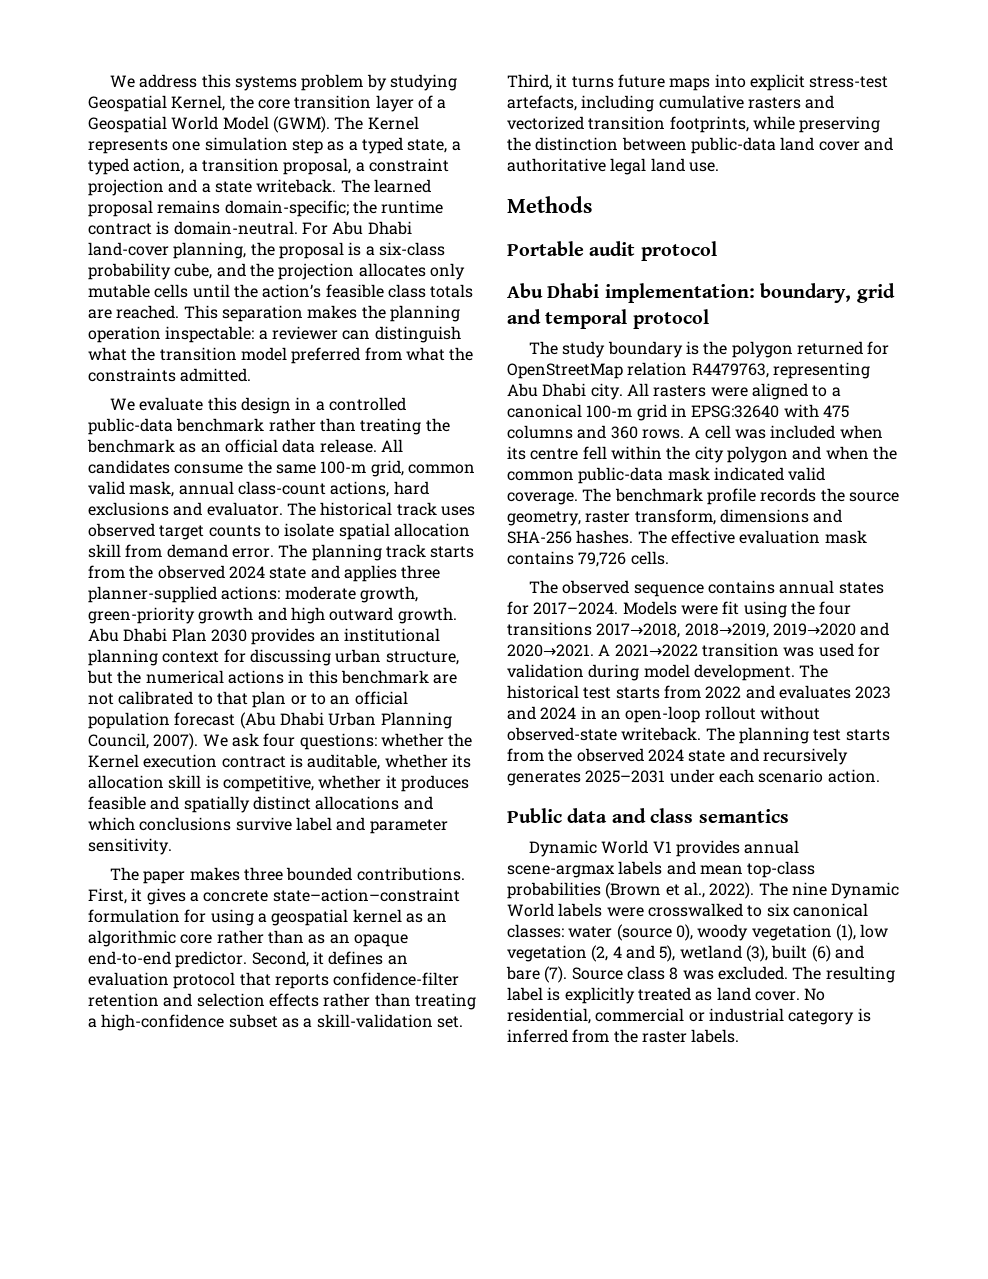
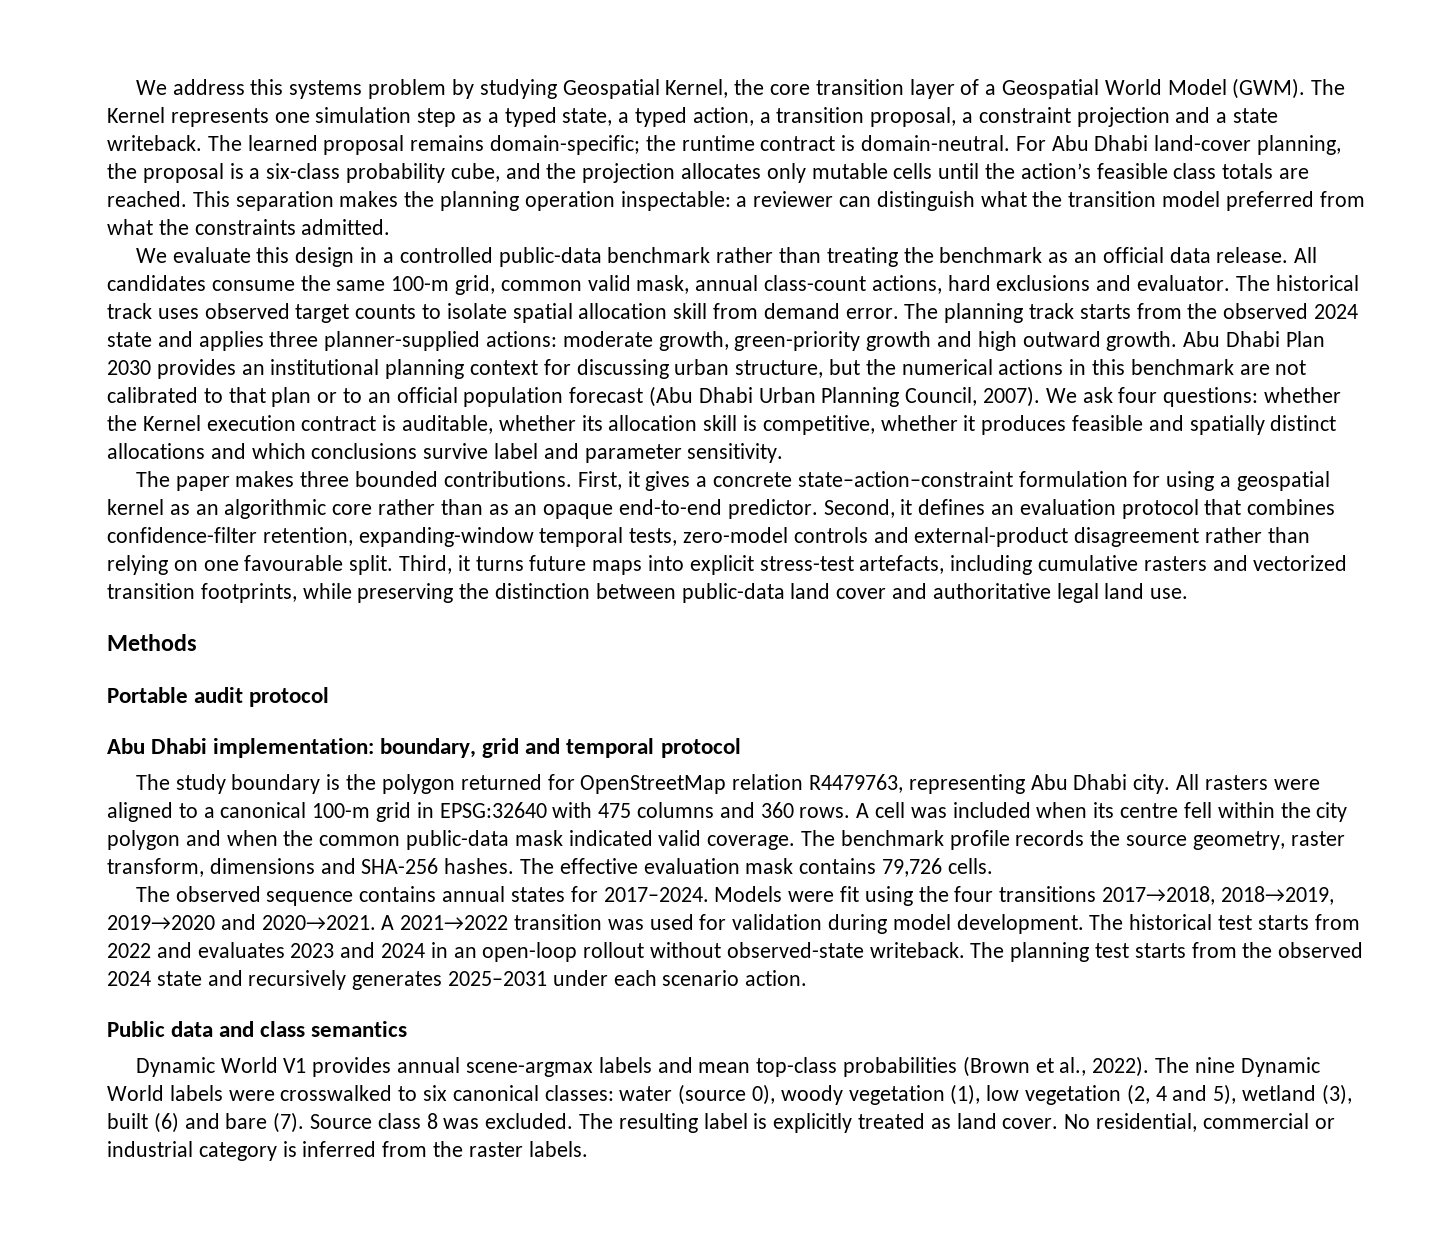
- Second, it defines an evaluation protocol that reports confidence-filter retention and selection effects rather than treating a high-confidence subset as a skill-validation set.
+ Second, it defines an evaluation protocol that combines confidence-filter retention, expanding-window temporal tests, zero-model controls and external-product disagreement rather than relying on one favourable split.

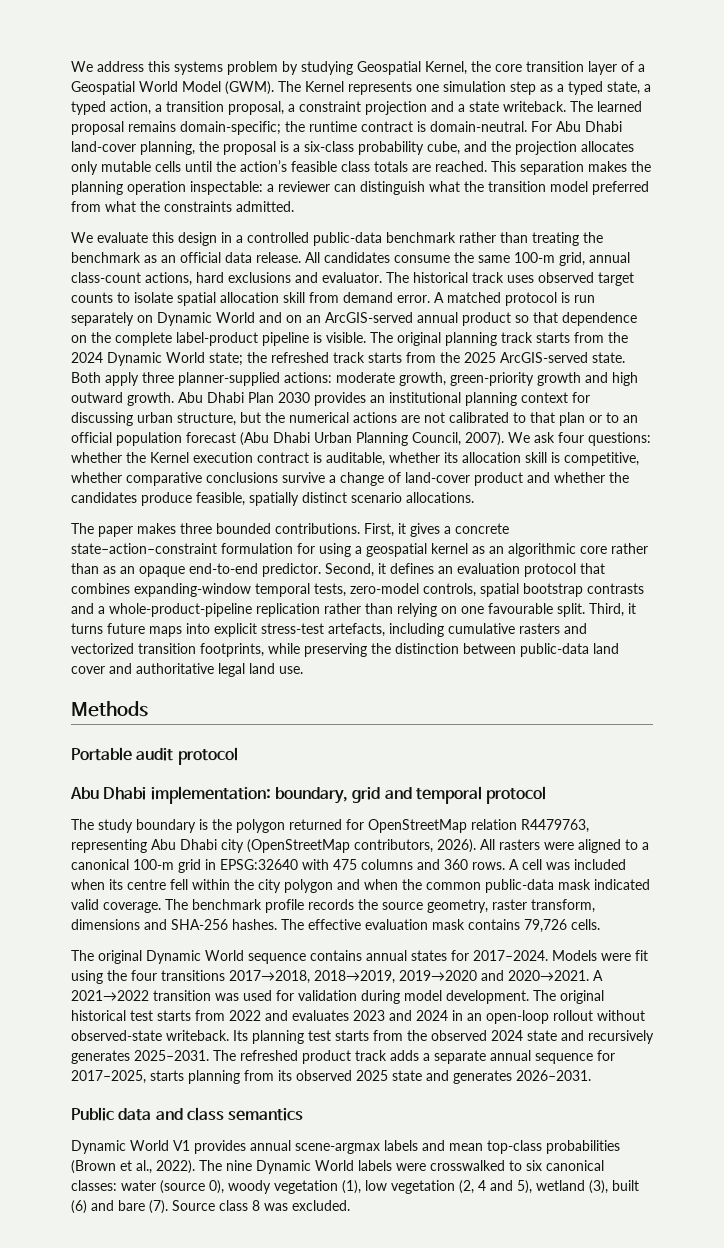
- All candidates consume the same 100-m grid, common valid mask, annual class-count actions, hard exclusions and evaluator.
+ All candidates consume the same 100-m grid, annual class-count actions, hard exclusions and evaluator.
- The planning track starts from the observed 2024 state and applies three planner-supplied actions: moderate growth, green-priority growth and high outward growth.
+ A matched protocol is run separately on Dynamic World and on an ArcGIS-served annual product so that dependence on the complete label-product pipeline is visible. The original planning track starts from the 2024 Dynamic World state; the refreshed track starts from the 2025 ArcGIS-served state. Both apply three planner-supplied actions: moderate growth, green-priority growth and high outward growth.
- Abu Dhabi Plan 2030 provides an institutional planning context for discussing urban structure, but the numerical actions in this benchmark are not calibrated to that plan or to an official population forecast (Abu Dhabi Urban Planning Council, 2007).
+ Abu Dhabi Plan 2030 provides an institutional planning context for discussing urban structure, but the numerical actions are not calibrated to that plan or to an official population forecast (Abu Dhabi Urban Planning Council, 2007).
- We ask four questions: whether the Kernel execution contract is auditable, whether its allocation skill is competitive, whether it produces feasible and spatially distinct allocations and which conclusions survive label and parameter sensitivity.
+ We ask four questions: whether the Kernel execution contract is auditable, whether its allocation skill is competitive, whether comparative conclusions survive a change of land-cover product and whether the candidates produce feasible, spatially distinct scenario allocations.
- Second, it defines an evaluation protocol that combines confidence-filter retention, expanding-window temporal tests, zero-model controls and external-product disagreement rather than relying on one favourable split.
+ Second, it defines an evaluation protocol that combines expanding-window temporal tests, zero-model controls, spatial bootstrap contrasts and a whole-product-pipeline replication rather than relying on one favourable split.
- The study boundary is the polygon returned for OpenStreetMap relation R4479763, representing Abu Dhabi city.
+ The study boundary is the polygon returned for OpenStreetMap relation R4479763, representing Abu Dhabi city (OpenStreetMap contributors, 2026).
- The observed sequence contains annual states for 2017–2024.
+ The original Dynamic World sequence contains annual states for 2017–2024.
- The historical test starts from 2022 and evaluates 2023 and 2024 in an open-loop rollout without observed-state writeback.
+ The original historical test starts from 2022 and evaluates 2023 and 2024 in an open-loop rollout without observed-state writeback.
- The planning test starts from the observed 2024 state and recursively generates 2025–2031 under each scenario action.
+ Its planning test starts from the observed 2024 state and recursively generates 2025–2031. The refreshed product track adds a separate annual sequence for 2017–2025, starts planning from its observed 2025 state and generates 2026–2031.
- The resulting label is explicitly treated as land cover. No residential, commercial or industrial category is inferred from the raster labels.

